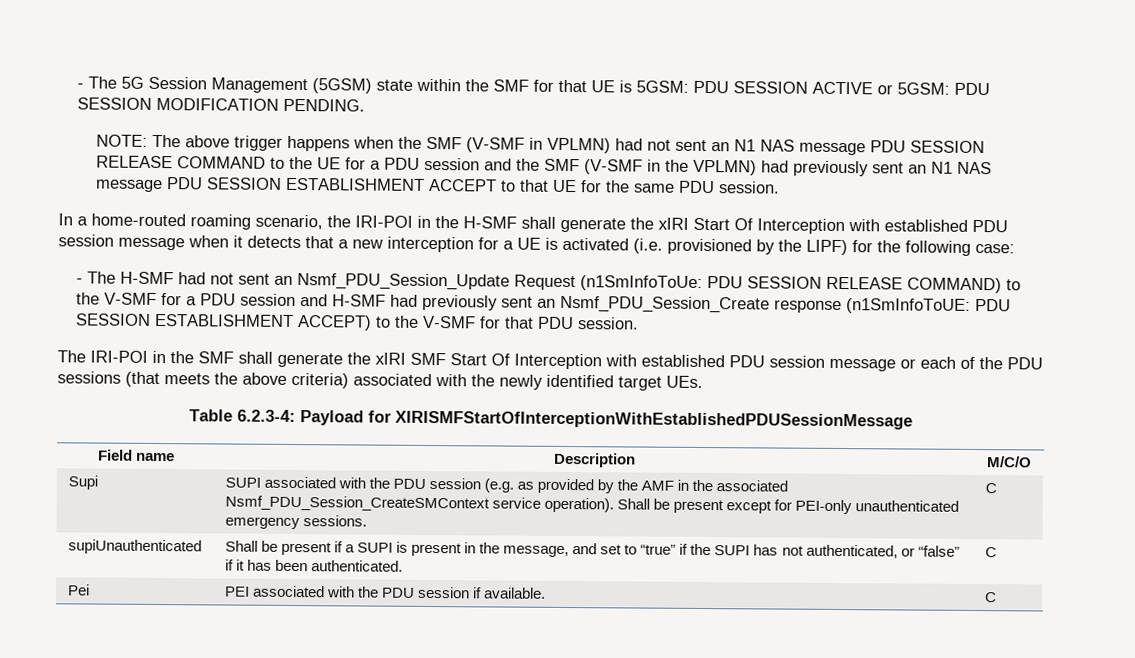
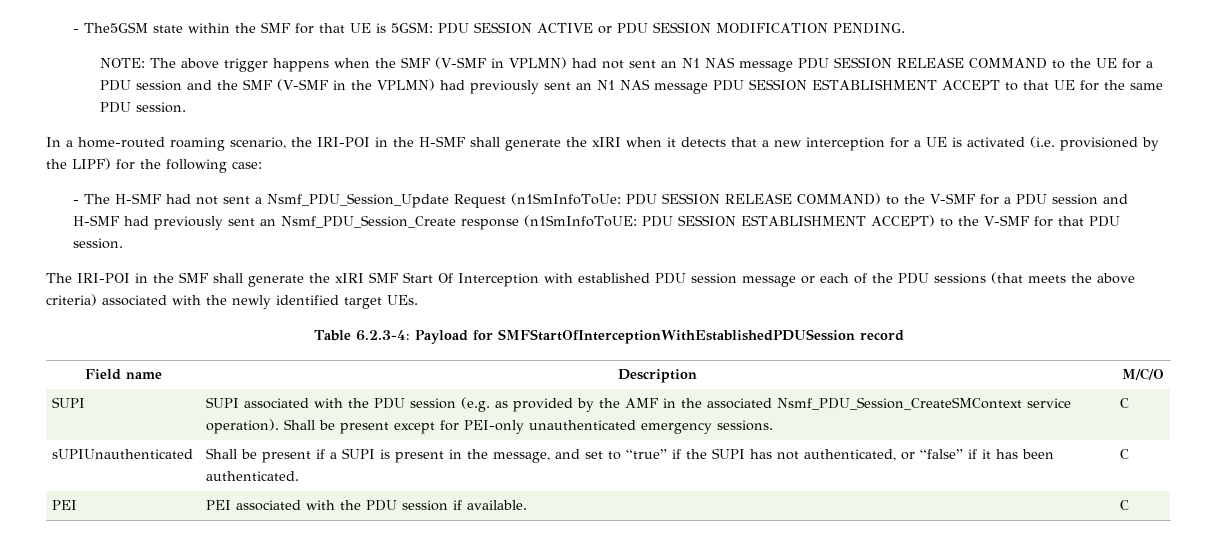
- - The 5G Session Management (5GSM) state within the SMF for that UE is 5GSM: PDU SESSION ACTIVE or 5GSM: PDU SESSION MODIFICATION PENDING.
+ - The5GSM state within the SMF for that UE is 5GSM: PDU SESSION ACTIVE or PDU SESSION MODIFICATION PENDING.
- In a home-routed roaming scenario, the IRI-POI in the H-SMF shall generate the xIRI Start Of Interception with established PDU session message when it detects that a new interception for a UE is activated (i.e. provisioned by the LIPF) for the following case:
+ In a home-routed roaming scenario, the IRI-POI in the H-SMF shall generate the xIRI when it detects that a new interception for a UE is activated (i.e. provisioned by the LIPF) for the following case:
- - The H-SMF had not sent an Nsmf_PDU_Session_Update Request (n1SmInfoToUe: PDU SESSION RELEASE COMMAND) to the V-SMF for a PDU session and H-SMF had previously sent an Nsmf_PDU_Session_Create response (n1SmInfoToUE: PDU SESSION ESTABLISHMENT ACCEPT) to the V-SMF for that PDU session.
+ - The H-SMF had not sent a Nsmf_PDU_Session_Update Request (n1SmInfoToUe: PDU SESSION RELEASE COMMAND) to the V-SMF for a PDU session and H-SMF had previously sent an Nsmf_PDU_Session_Create response (n1SmInfoToUE: PDU SESSION ESTABLISHMENT ACCEPT) to the V-SMF for that PDU session.
- Table 6.2.3-4: Payload for XIRISMFStartOfInterceptionWithEstablishedPDUSessionMessage
+ Table 6.2.3-4: Payload for SMFStartOfInterceptionWithEstablishedPDUSession record
- Supi | SUPI associated with the PDU session (e.g. as provided by the AMF in the associated Nsmf_PDU_Session_CreateSMContext service operation). Shall be present except for PEI-only unauthenticated emergency sessions. | C
+ SUPI | SUPI associated with the PDU session (e.g. as provided by the AMF in the associated Nsmf_PDU_Session_CreateSMContext service operation). Shall be present except for PEI-only unauthenticated emergency sessions. | C
- supiUnauthenticated | Shall be present if a SUPI is present in the message, and set to “true” if the SUPI has not authenticated, or “false” if it has been authenticated. | C
+ sUPIUnauthenticated | Shall be present if a SUPI is present in the message, and set to “true” if the SUPI has not authenticated, or “false” if it has been authenticated. | C
- Pei | PEI associated with the PDU session if available. | C
+ PEI | PEI associated with the PDU session if available. | C

